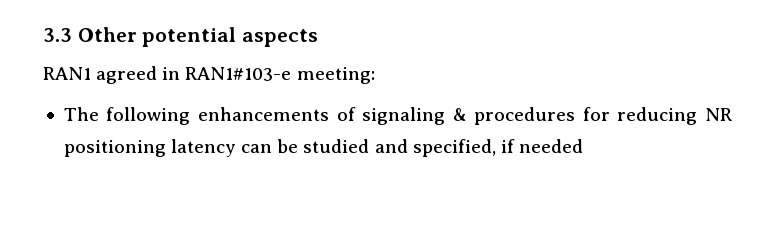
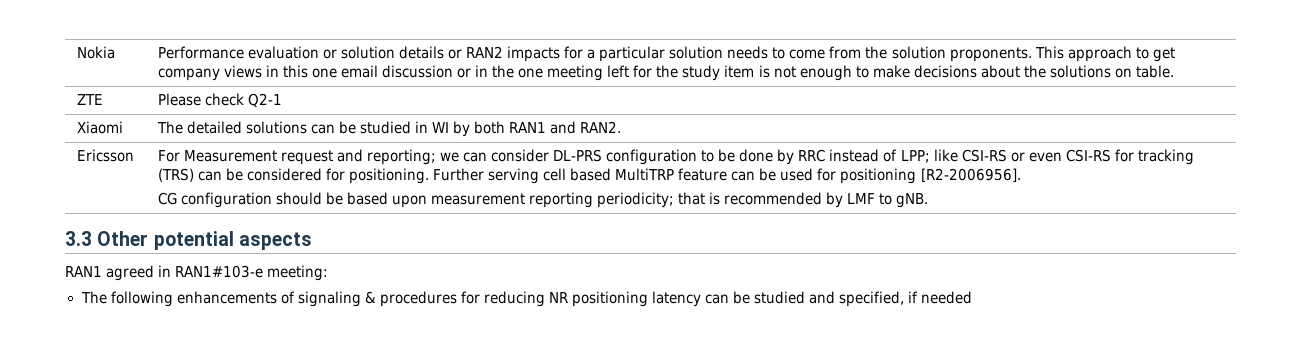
+ Nokia | Performance evaluation or solution details or RAN2 impacts for a particular solution needs to come from the solution proponents. This approach to get company views in this one email discussion or in the one meeting left for the study item is not enough to make decisions about the solutions on table.
+ ZTE | Please check Q2-1
+ Xiaomi | The detailed solutions can be studied in WI by both RAN1 and RAN2.
+ Ericsson | For Measurement request and reporting; we can consider DL-PRS configuration to be done by RRC instead of LPP; like CSI-RS or even CSI-RS for tracking (TRS) can be considered for positioning. Further serving cell based MultiTRP feature can be used for positioning [R2-2006956].
+ CG configuration should be based upon measurement reporting periodicity; that is recommended by LMF to gNB.

